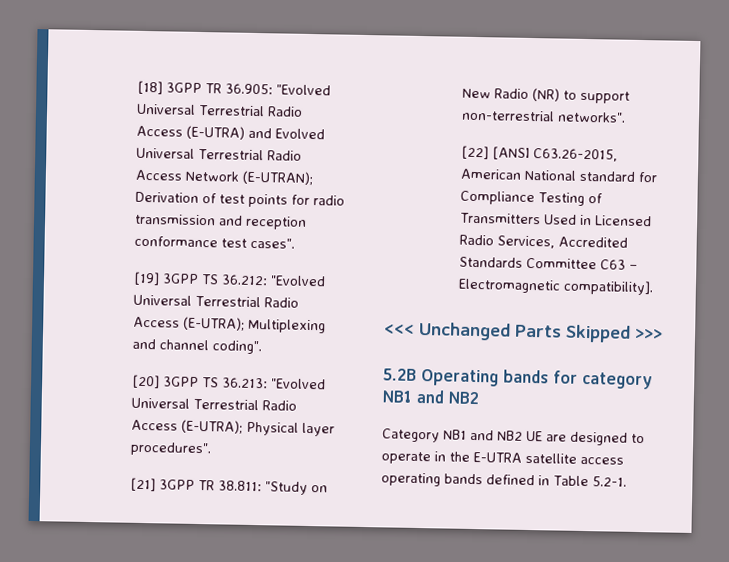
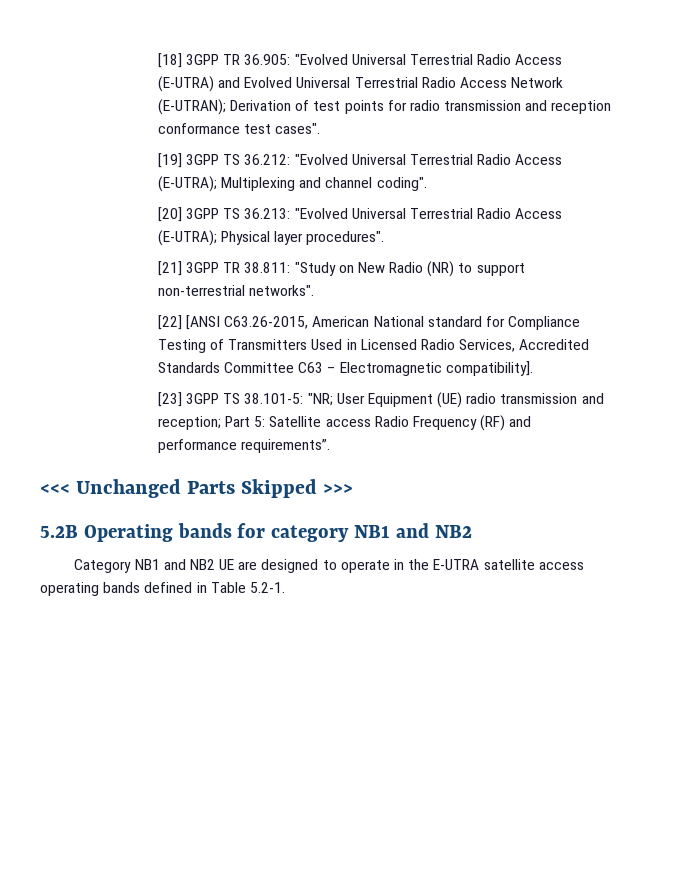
+ [23] 3GPP TS 38.101-5: "NR; User Equipment (UE) radio transmission and reception; Part 5: Satellite access Radio Frequency (RF) and performance requirements”.

